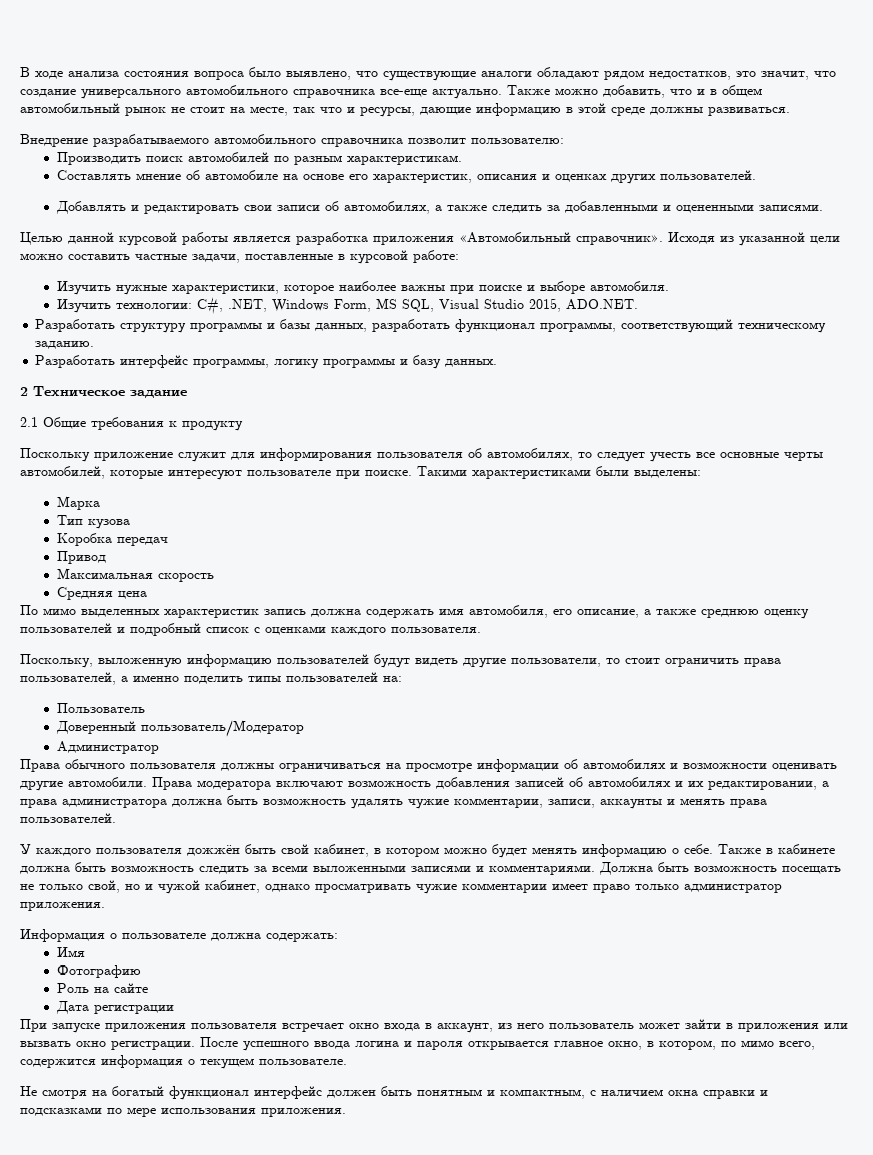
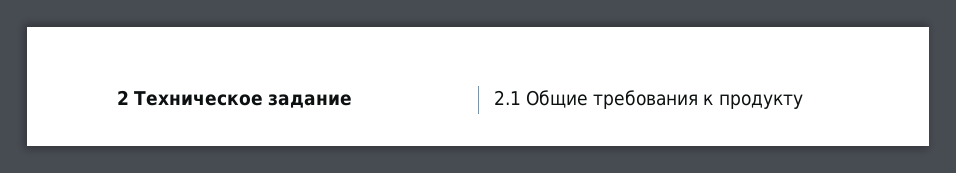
- В ходе анализа состояния вопроса было выявлено, что существующие аналоги обладают рядом недостатков, это значит, что создание универсального автомобильного справочника все-еще актуально. Также можно добавить, что и в общем автомобильный рынок не стоит на месте, так что и ресурсы, дающие информацию в этой среде должны развиваться.
- Внедрение разрабатываемого автомобильного справочника позволит пользователю:
- Производить поиск автомобилей по разным характеристикам.
- Составлять мнение об автомобиле на основе его характеристик, описания и оценках других пользователей.
- Добавлять и редактировать свои записи об автомобилях, а также следить за добавленными и оцененными записями.
- Целью данной курсовой работы является разработка приложения «Автомобильный справочник». Исходя из указанной цели можно составить частные задачи, поставленные в курсовой работе:
- Изучить нужные характеристики, которое наиболее важны при поиске и выборе автомобиля.
- Изучить технологии: С#, .NET, Windows Form, MS SQL, Visual Studio 2015, ADO.NET.
- Разработать структуру программы и базы данных, разработать функционал программы, соответствующий техническому заданию.
- Разработать интерфейс программы, логику программы и базу данных.
- Поскольку приложение служит для информирования пользователя об автомобилях, то следует учесть все основные черты автомобилей, которые интересуют пользователе при поиске. Такими характеристиками были выделены:
- Марка
- Тип кузова
- Коробка передач
- Привод
- Максимальная скорость
- Средняя цена
- По мимо выделенных характеристик запись должна содержать имя автомобиля, его описание, а также среднюю оценку пользователей и подробный список с оценками каждого пользователя.
- Поскольку, выложенную информацию пользователей будут видеть другие пользователи, то стоит ограничить права пользователей, а именно поделить типы пользователей на:
- Пользователь
- Доверенный пользователь/Модератор
- Администратор
- Права обычного пользователя должны ограничиваться на просмотре информации об автомобилях и возможности оценивать другие автомобили. Права модератора включают возможность добавления записей об автомобилях и их редактировании, а права администратора должна быть возможность удалять чужие комментарии, записи, аккаунты и менять права пользователей.
- У каждого пользователя дожжён быть свой кабинет, в котором можно будет менять информацию о себе. Также в кабинете должна быть возможность следить за всеми выложенными записями и комментариями. Должна быть возможность посещать не только свой, но и чужой кабинет, однако просматривать чужие комментарии имеет право только администратор приложения.
- Информация о пользователе должна содержать:
- Имя
- Фотографию
- Роль на сайте
- Дата регистрации
- При запуске приложения пользователя встречает окно входа в аккаунт, из него пользователь может зайти в приложения или вызвать окно регистрации. После успешного ввода логина и пароля открывается главное окно, в котором, по мимо всего, содержится информация о текущем пользователе.
- Не смотря на богатый функционал интерфейс должен быть понятным и компактным, с наличием окна справки и подсказками по мере использования приложения.

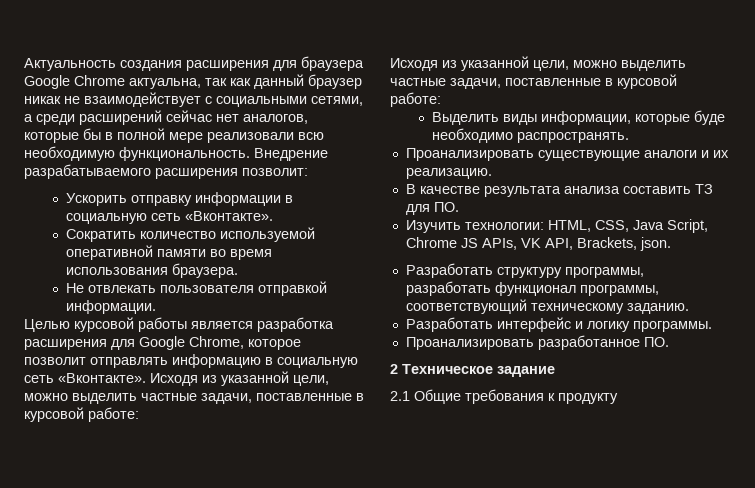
+ Актуальность создания расширения для браузера Google Chrome актуальна, так как данный браузер никак не взаимодействует с социальными сетями, а среди расширений сейчас нет аналогов, которые бы в полной мере реализовали всю необходимую функциональность. Внедрение разрабатываемого расширения позволит:
+ Ускорить отправку информации в социальную сеть «Вконтакте».
+ Сократить количество используемой оперативной памяти во время использования браузера.
+ Не отвлекать пользователя отправкой информации.
+ Целью курсовой работы является разработка расширения для Google Chrome, которое позволит отправлять информацию в социальную сеть «Вконтакте». Исходя из указанной цели, можно выделить частные задачи, поставленные в курсовой работе:
+ Исходя из указанной цели, можно выделить частные задачи, поставленные в курсовой работе:
+ Выделить виды информации, которые буде необходимо распространять.
+ Проанализировать существующие аналоги и их реализацию.
+ В качестве результата анализа составить ТЗ для ПО.
+ Изучить технологии: HTML, CSS, Java Script, Chrome JS APIs, VK API, Brackets, json.
+ Разработать структуру программы, разработать функционал программы, соответствующий техническому заданию.
+ Разработать интерфейс и логику программы.
+ Проанализировать разработанное ПО.

